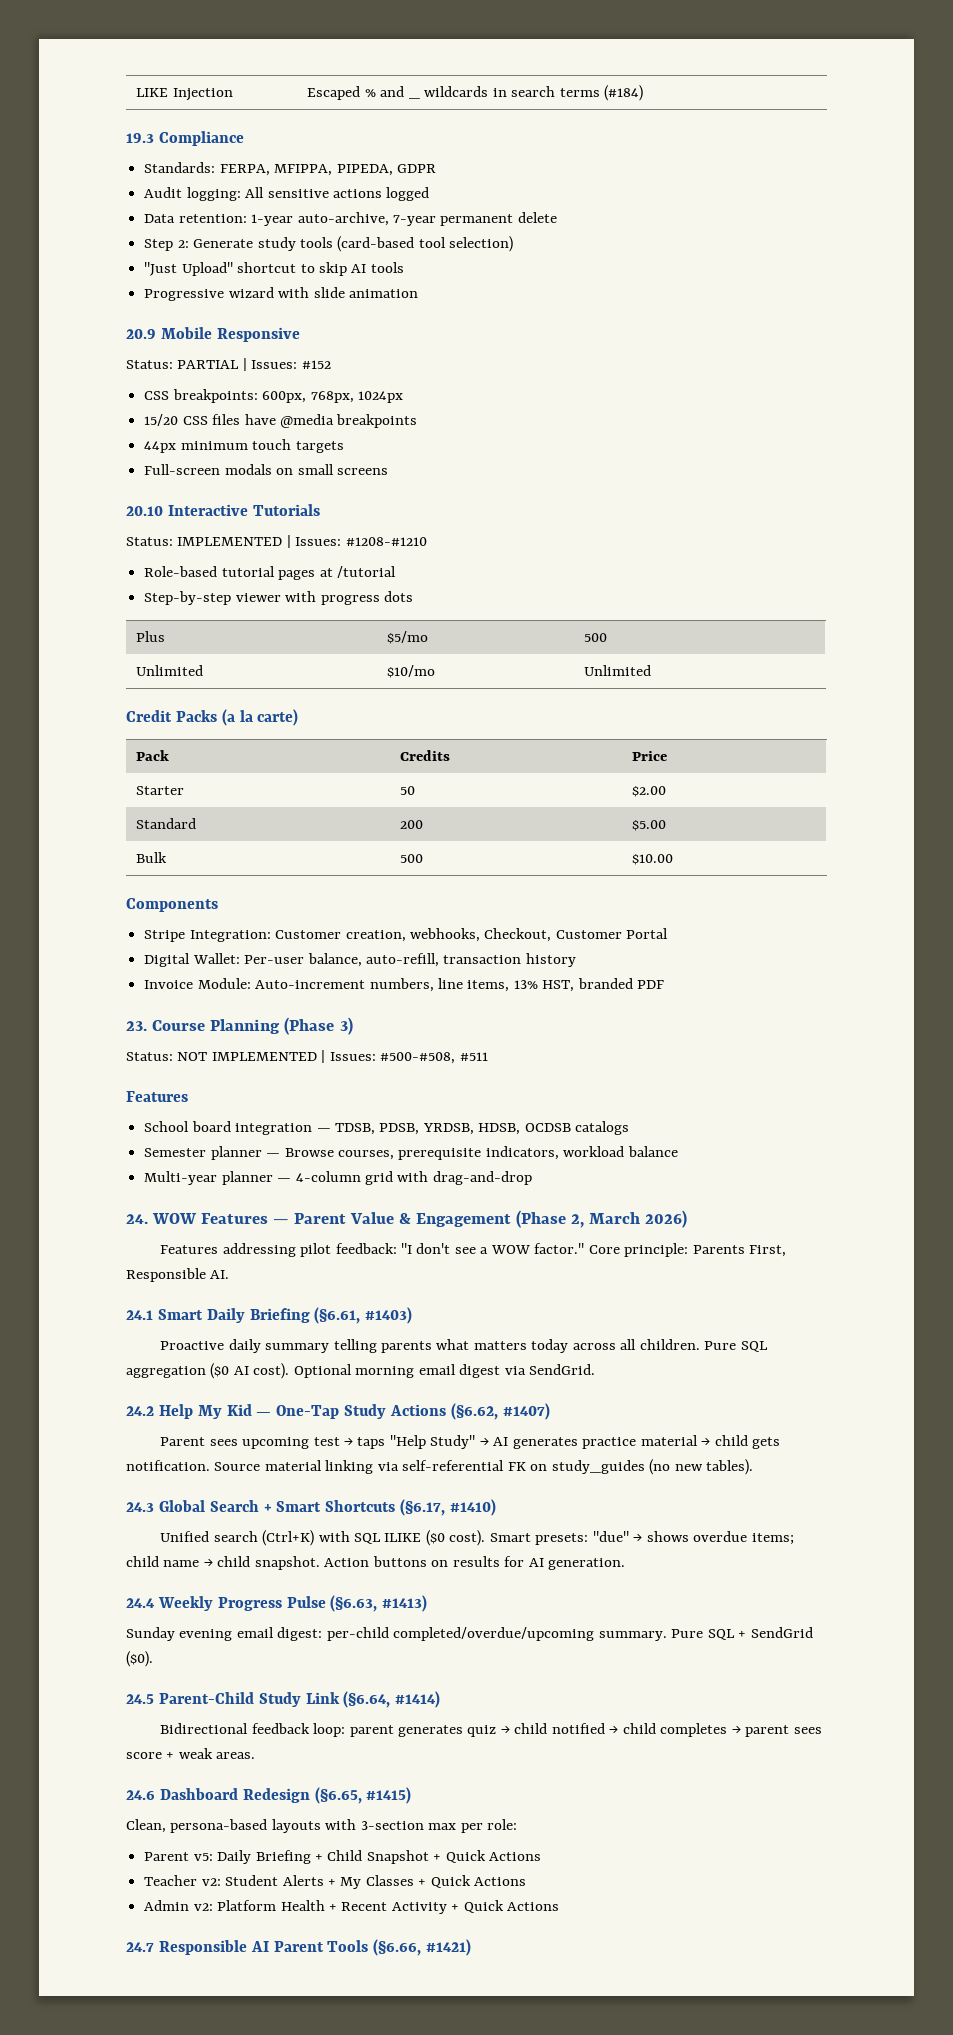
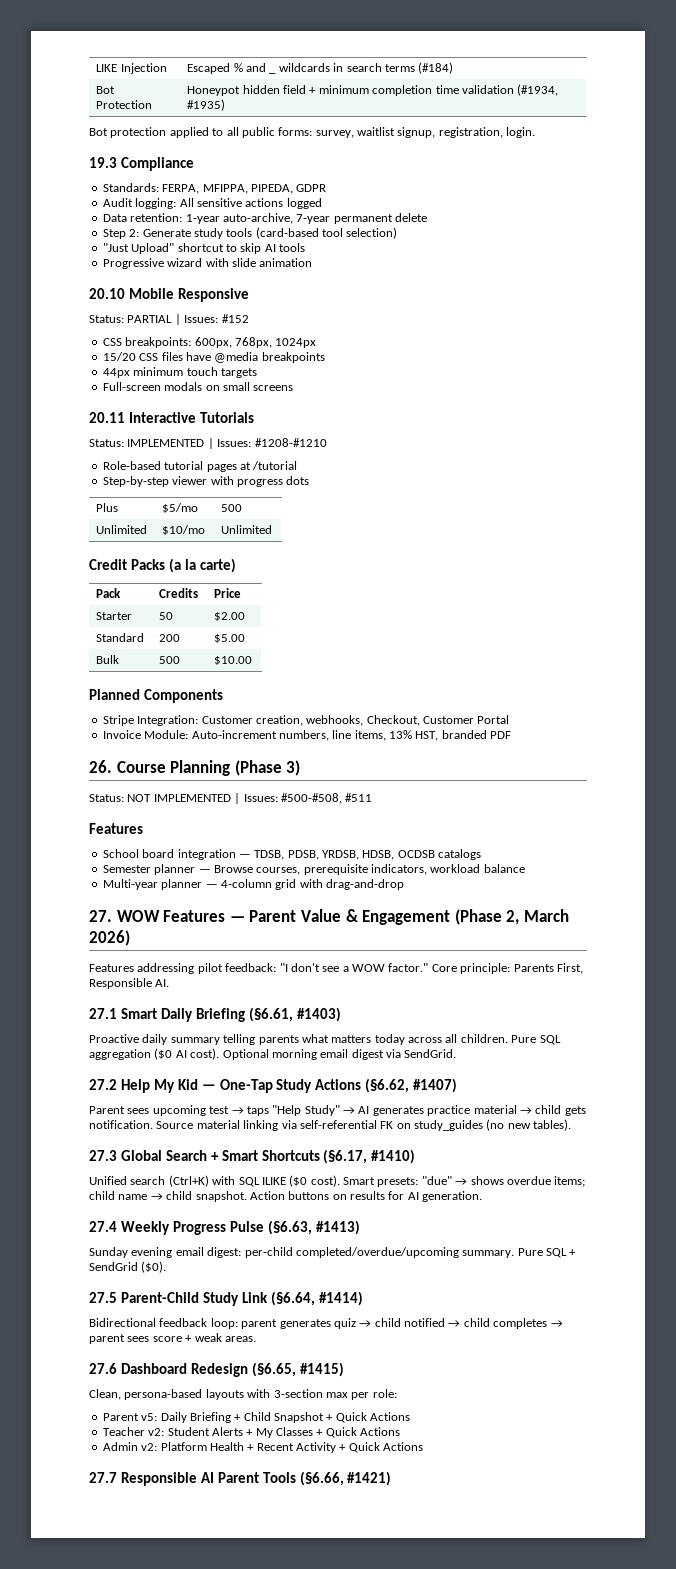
+ Bot Protection | Honeypot hidden field + minimum completion time validation (#1934, #1935)
+ Bot protection applied to all public forms: survey, waitlist signup, registration, login.
- 20.9 Mobile Responsive
+ 20.10 Mobile Responsive
- 20.10 Interactive Tutorials
+ 20.11 Interactive Tutorials
- Components
+ Planned Components
- Digital Wallet: Per-user balance, auto-refill, transaction history
- 23. Course Planning (Phase 3)
+ 26. Course Planning (Phase 3)
- 24. WOW Features — Parent Value & Engagement (Phase 2, March 2026)
+ 27. WOW Features — Parent Value & Engagement (Phase 2, March 2026)
- 24.1 Smart Daily Briefing (§6.61, #1403)
+ 27.1 Smart Daily Briefing (§6.61, #1403)
- 24.2 Help My Kid — One-Tap Study Actions (§6.62, #1407)
+ 27.2 Help My Kid — One-Tap Study Actions (§6.62, #1407)
- 24.3 Global Search + Smart Shortcuts (§6.17, #1410)
+ 27.3 Global Search + Smart Shortcuts (§6.17, #1410)
- 24.4 Weekly Progress Pulse (§6.63, #1413)
+ 27.4 Weekly Progress Pulse (§6.63, #1413)
- 24.5 Parent-Child Study Link (§6.64, #1414)
+ 27.5 Parent-Child Study Link (§6.64, #1414)
- 24.6 Dashboard Redesign (§6.65, #1415)
+ 27.6 Dashboard Redesign (§6.65, #1415)
- 24.7 Responsible AI Parent Tools (§6.66, #1421)
+ 27.7 Responsible AI Parent Tools (§6.66, #1421)

